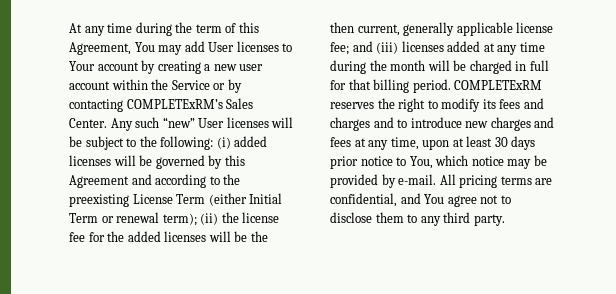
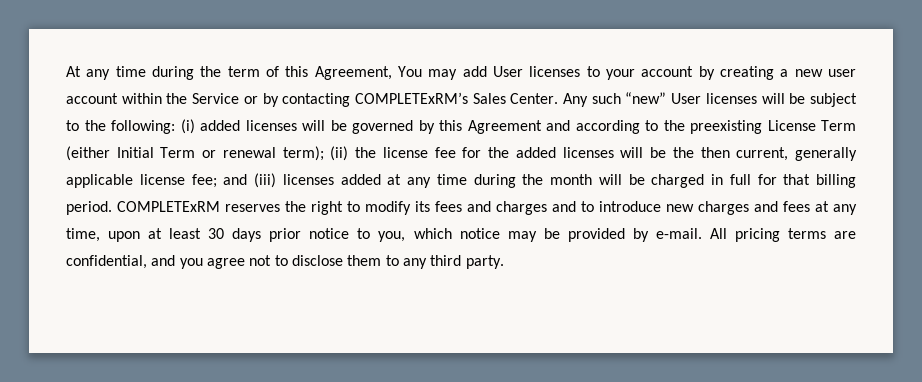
- At any time during the term of this Agreement, You may add User licenses to Your account by creating a new user account within the Service or by contacting COMPLETExRM’s Sales Center.
+ At any time during the term of this Agreement, You may add User licenses to your account by creating a new user account within the Service or by contacting COMPLETExRM’s Sales Center.
- COMPLETExRM reserves the right to modify its fees and charges and to introduce new charges and fees at any time, upon at least 30 days prior notice to You, which notice may be provided by e-mail.
+ COMPLETExRM reserves the right to modify its fees and charges and to introduce new charges and fees at any time, upon at least 30 days prior notice to you, which notice may be provided by e-mail.
- All pricing terms are confidential, and You agree not to disclose them to any third party.
+ All pricing terms are confidential, and you agree not to disclose them to any third party.

